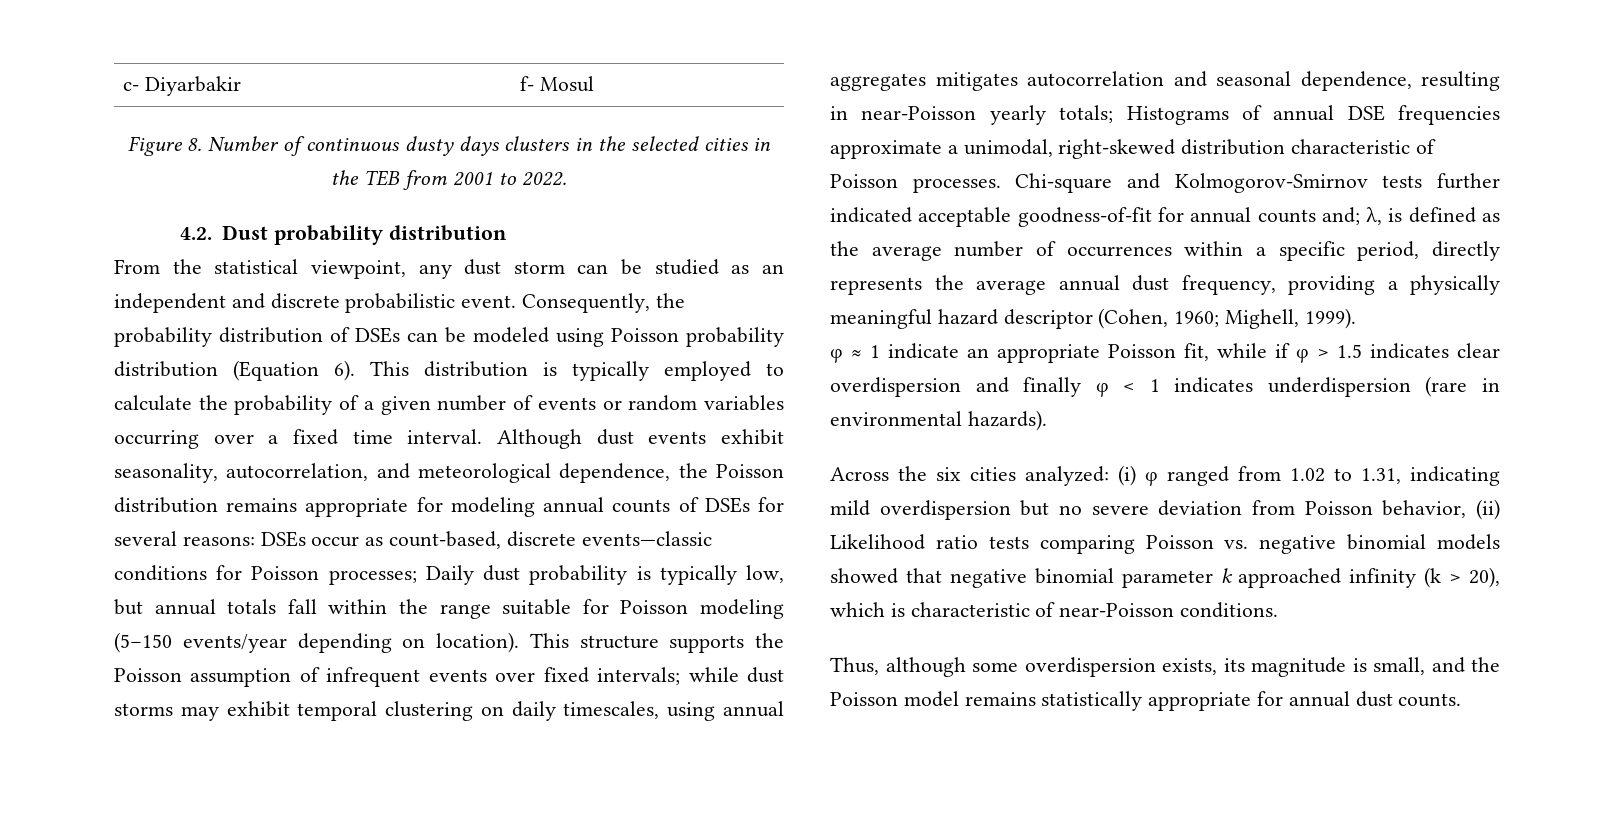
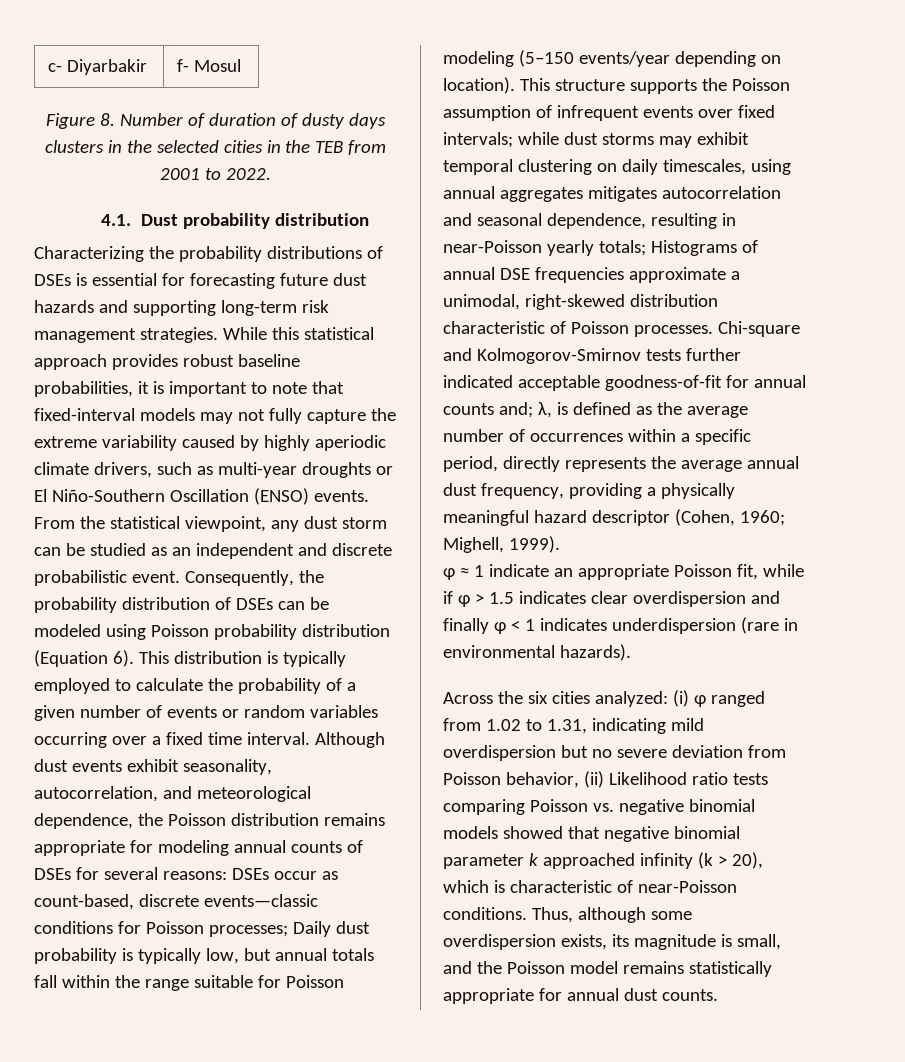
- Figure 8. Number of continuous dusty days clusters in the selected cities in the TEB from 2001 to 2022.
+ Figure 8. Number of duration of dusty days clusters in the selected cities in the TEB from 2001 to 2022.
- 4.2. Dust probability distribution
+ 4.1. Dust probability distribution
+ Characterizing the probability distributions of DSEs is essential for forecasting future dust hazards and supporting long-term risk management strategies. While this statistical approach provides robust baseline probabilities, it is important to note that fixed-interval models may not fully capture the extreme variability caused by highly aperiodic climate drivers, such as multi-year droughts or El Niño-Southern Oscillation (ENSO) events.
- (i) φ ranged from 1.02 to 1.31, indicating mild overdispersion but no severe deviation from Poisson behavior, (ii) Likelihood ratio tests comparing Poisson vs. negative binomial models showed that negative binomial parameter k approached infinity (k > 20), which is characteristic of near-Poisson conditions.
- Thus, although some overdispersion exists, its magnitude is small, and the Poisson model remains statistically appropriate for annual dust counts.
+ (i) φ ranged from 1.02 to 1.31, indicating mild overdispersion but no severe deviation from Poisson behavior, (ii) Likelihood ratio tests comparing Poisson vs. negative binomial models showed that negative binomial parameter k approached infinity (k > 20), which is characteristic of near-Poisson conditions. Thus, although some overdispersion exists, its magnitude is small, and the Poisson model remains statistically appropriate for annual dust counts.

